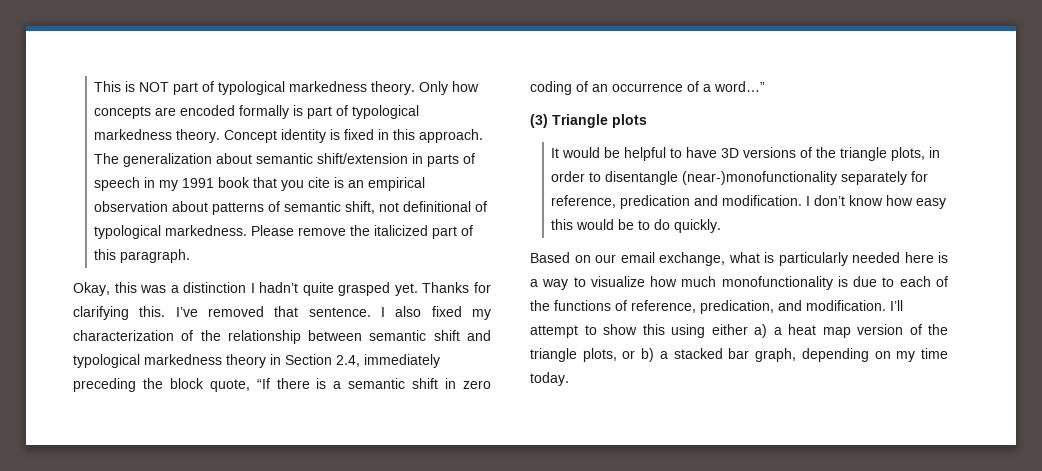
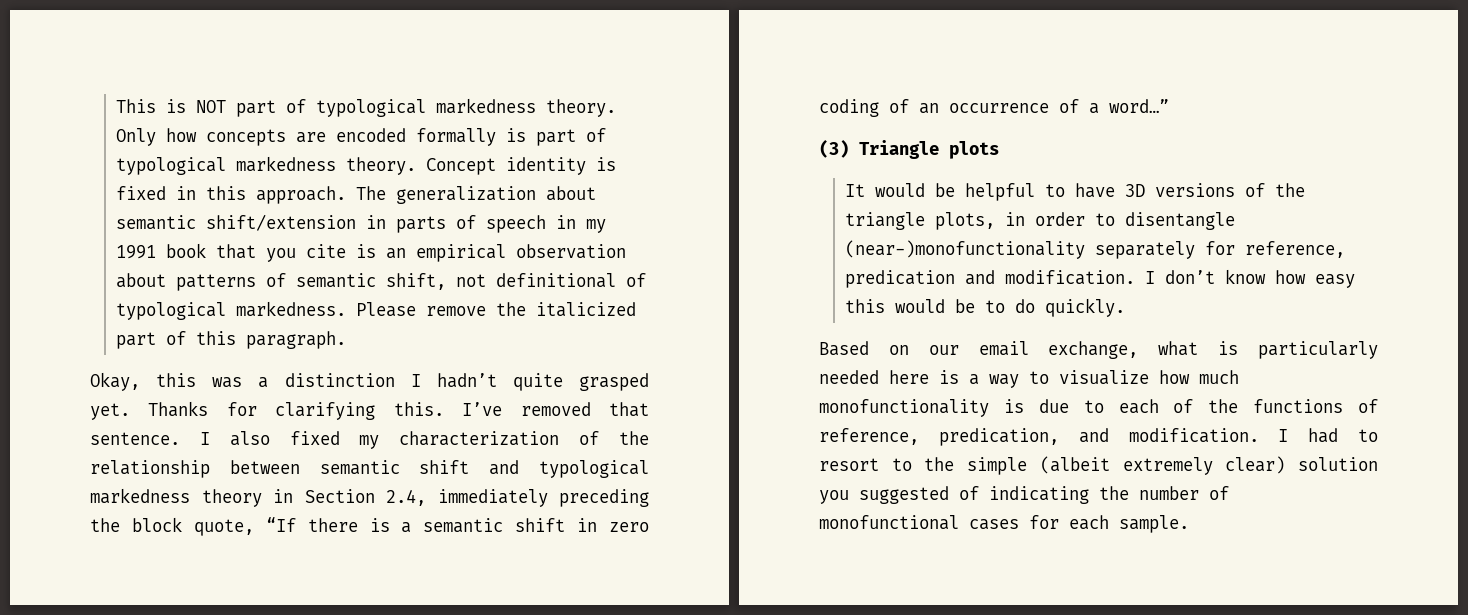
- I’ll attempt to show this using either a) a heat map version of the triangle plots, or b) a stacked bar graph, depending on my time today.
+ I had to resort to the simple (albeit extremely clear) solution you suggested of indicating the number of monofunctional cases for each sample.

